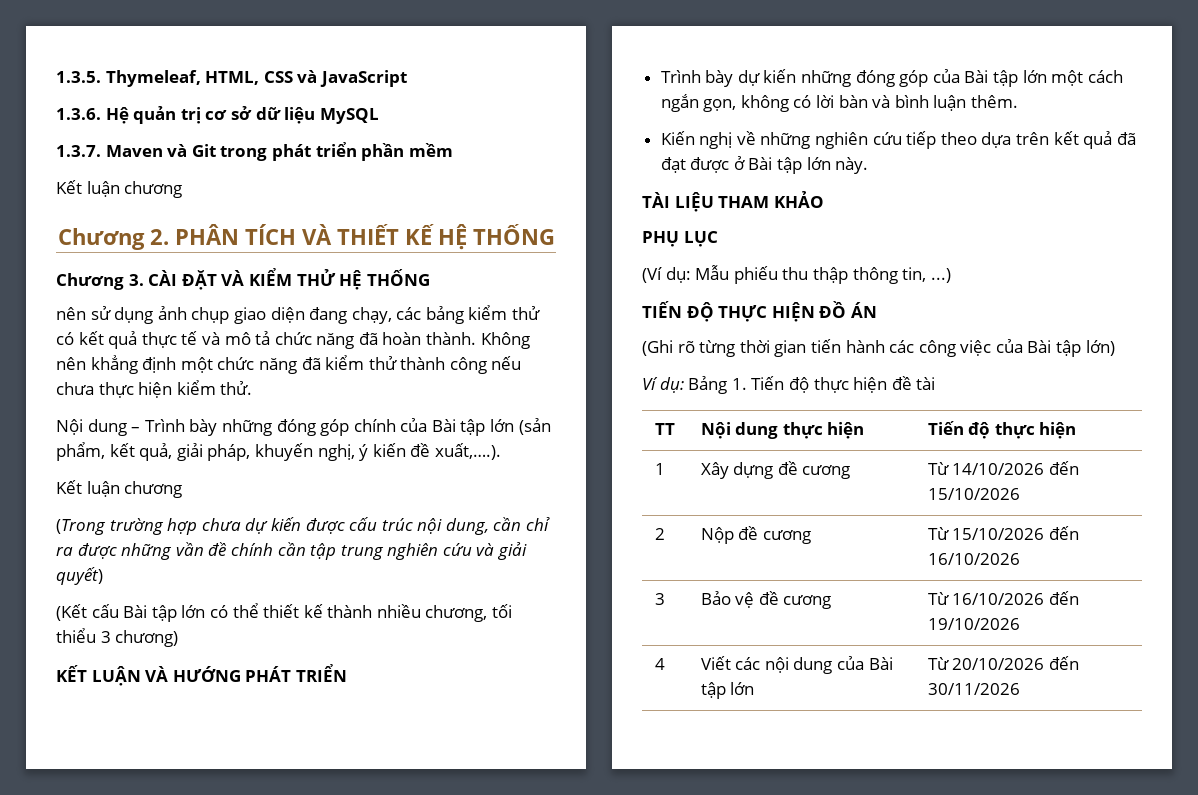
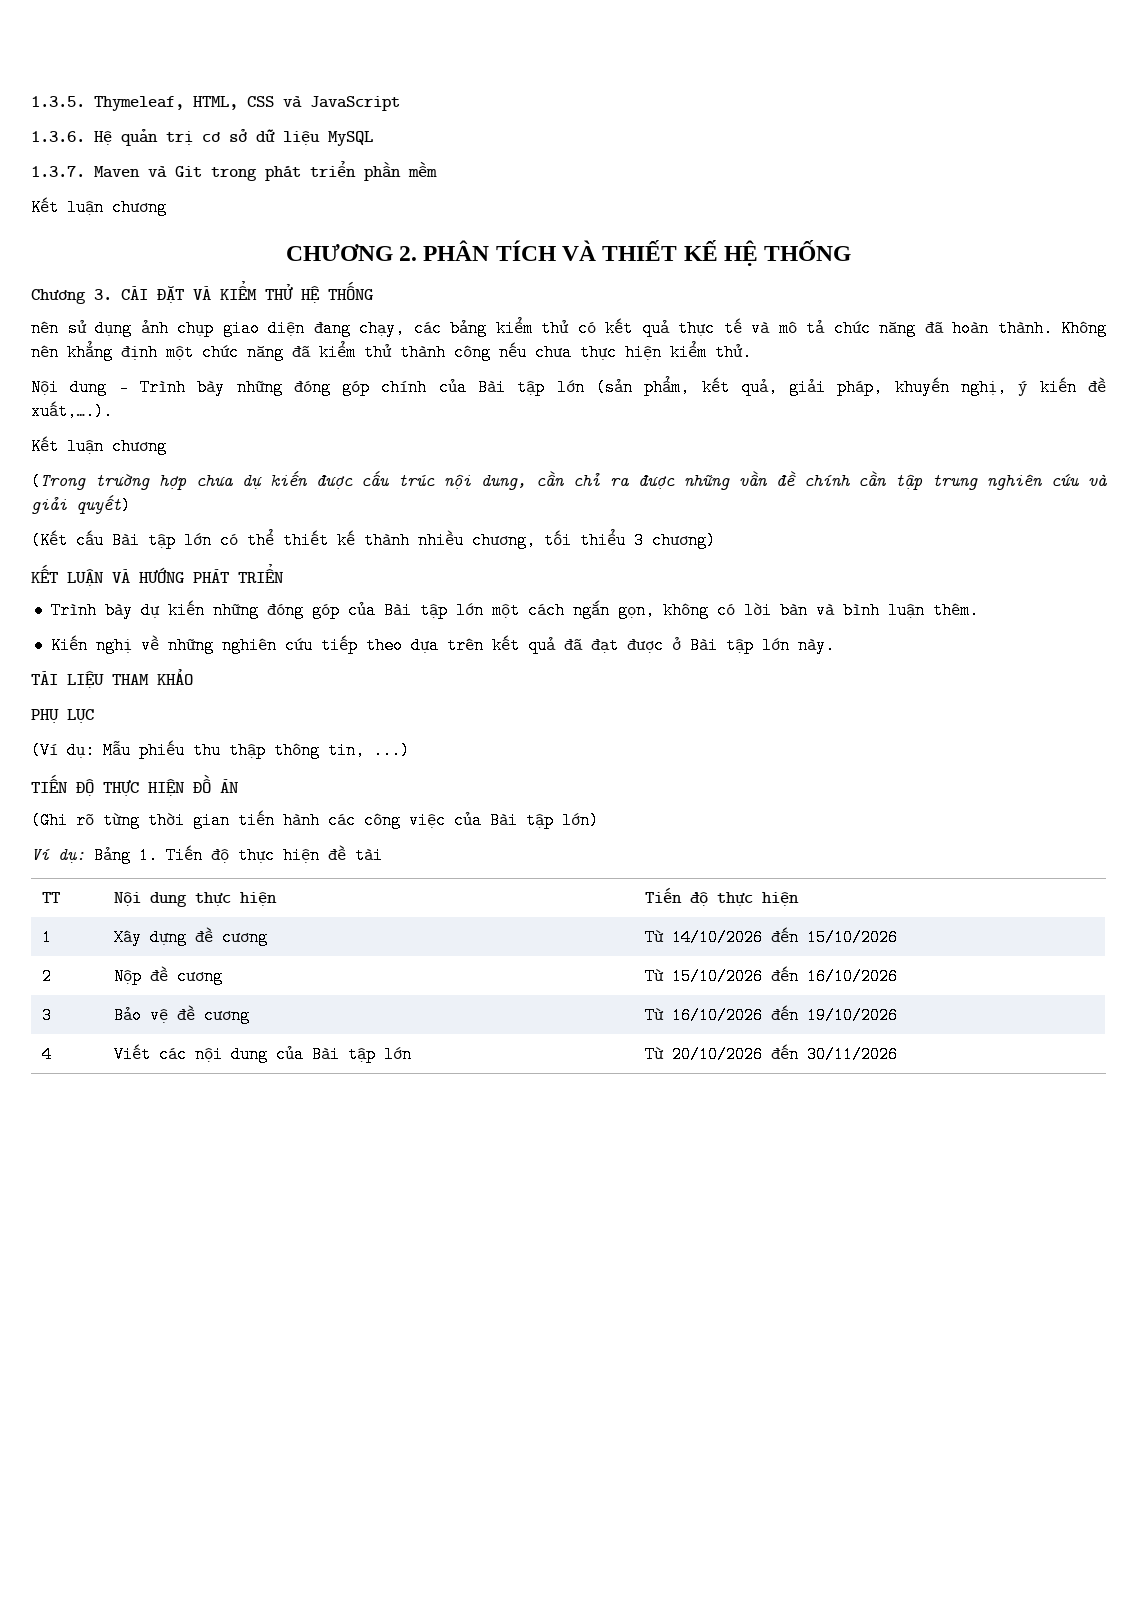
- Chương 2. PHÂN TÍCH VÀ THIẾT KẾ HỆ THỐNG
+ CHƯƠNG 2. PHÂN TÍCH VÀ THIẾT KẾ HỆ THỐNG

